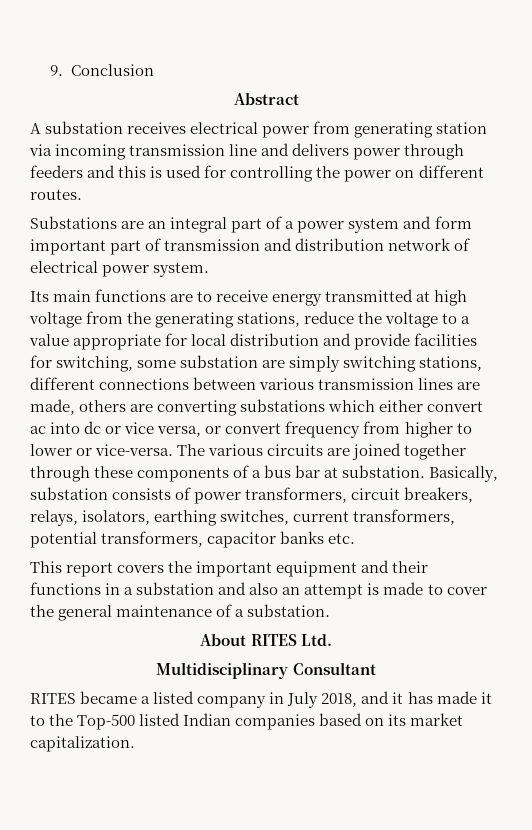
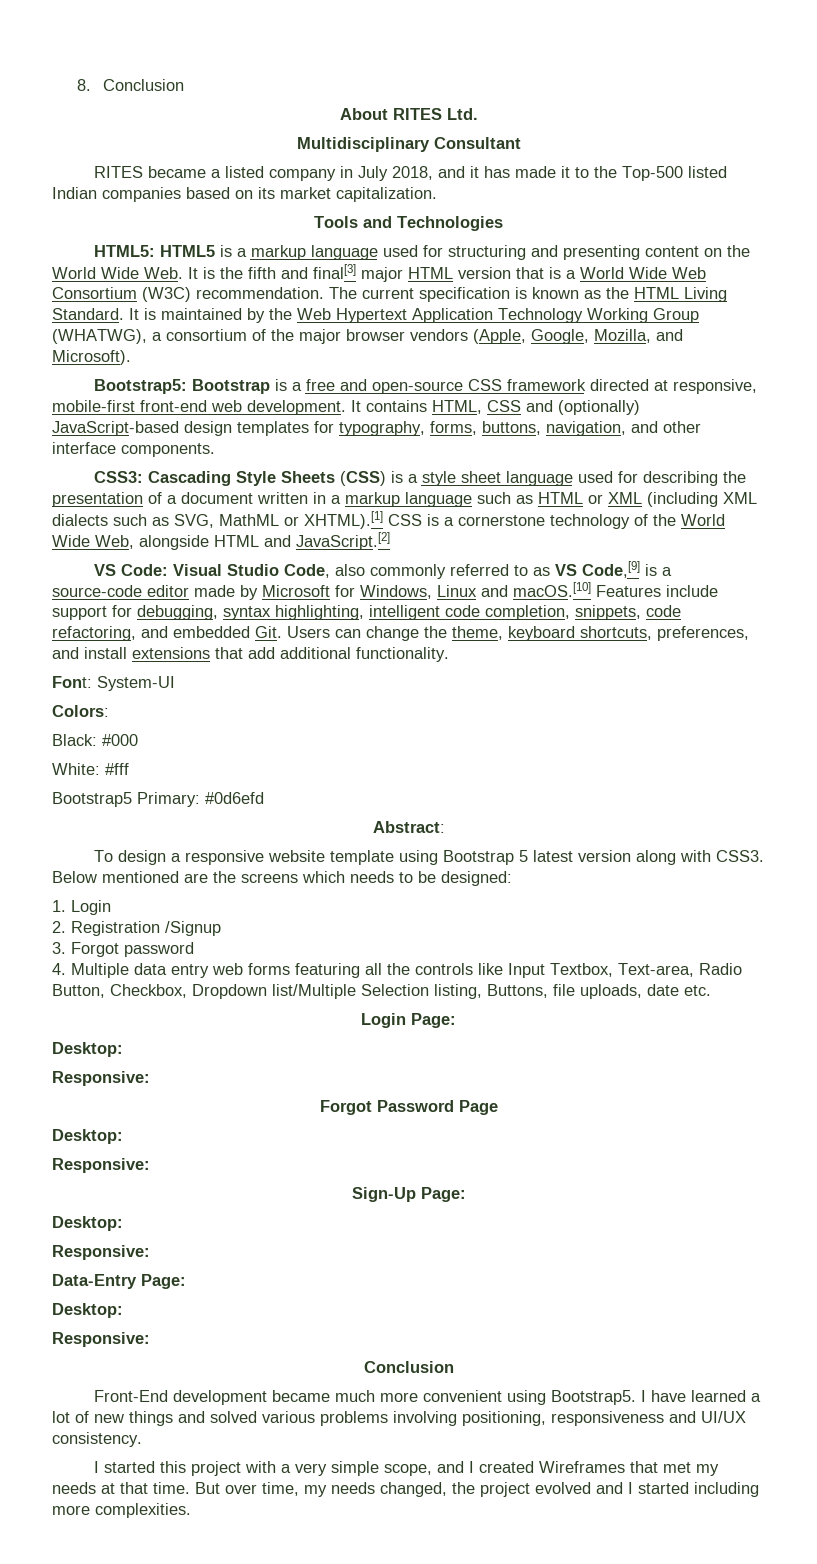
- 9. Conclusion
- Abstract
- A substation receives electrical power from generating station via incoming transmission line and delivers power through feeders and this is used for controlling the power on different routes.
- Substations are an integral part of a power system and form important part of transmission and distribution network of electrical power system.
- Its main functions are to receive energy transmitted at high voltage from the generating stations, reduce the voltage to a value appropriate for local distribution and provide facilities for switching, some substation are simply switching stations, different connections between various transmission lines are made, others are converting substations which either convert ac into dc or vice versa, or convert frequency from higher to lower or vice-versa. The various circuits are joined together through these components of a bus bar at substation. Basically, substation consists of power transformers, circuit breakers, relays, isolators, earthing switches, current transformers, potential transformers, capacitor banks etc.
- This report covers the important equipment and their functions in a substation and also an attempt is made to cover the general maintenance of a substation.
+ 8. Conclusion
+ Tools and Technologies
+ HTML5: HTML5 is a markup language used for structuring and presenting content on the World Wide Web. It is the fifth and final[3] major HTML version that is a World Wide Web Consortium (W3C) recommendation. The current specification is known as the HTML Living Standard. It is maintained by the Web Hypertext Application Technology Working Group (WHATWG), a consortium of the major browser vendors (Apple, Google, Mozilla, and Microsoft).
+ Bootstrap5: Bootstrap is a free and open-source CSS framework directed at responsive, mobile-first front-end web development. It contains HTML, CSS and (optionally) JavaScript-based design templates for typography, forms, buttons, navigation, and other interface components.
+ CSS3: Cascading Style Sheets (CSS) is a style sheet language used for describing the presentation of a document written in a markup language such as HTML or XML (including XML dialects such as SVG, MathML or XHTML).[1] CSS is a cornerstone technology of the World Wide Web, alongside HTML and JavaScript.[2]
+ VS Code: Visual Studio Code, also commonly referred to as VS Code,[9] is a source-code editor made by Microsoft for Windows, Linux and macOS.[10] Features include support for debugging, syntax highlighting, intelligent code completion, snippets, code refactoring, and embedded Git. Users can change the theme, keyboard shortcuts, preferences, and install extensions that add additional functionality.
+ Font: System-UI
+ Colors:
+ Black: #000
+ White: #fff
+ Bootstrap5 Primary: #0d6efd
+ Abstract:
+ To design a responsive website template using Bootstrap 5 latest version along with CSS3. Below mentioned are the screens which needs to be designed:
+ 1. Login
+ 2. Registration /Signup
+ 3. Forgot password
+ 4. Multiple data entry web forms featuring all the controls like Input Textbox, Text-area, Radio Button, Checkbox, Dropdown list/Multiple Selection listing, Buttons, file uploads, date etc.
+ Login Page:
+ Desktop:
+ Responsive:
+ Forgot Password Page
+ Desktop:
+ Responsive:
+ Sign-Up Page:
+ Desktop:
+ Responsive:
+ Data-Entry Page:
+ Desktop:
+ Responsive:
+ Conclusion
+ Front-End development became much more convenient using Bootstrap5. I have learned a lot of new things and solved various problems involving positioning, responsiveness and UI/UX consistency.
+ I started this project with a very simple scope, and I created Wireframes that met my needs at that time. But over time, my needs changed, the project evolved and I started including more complexities.

